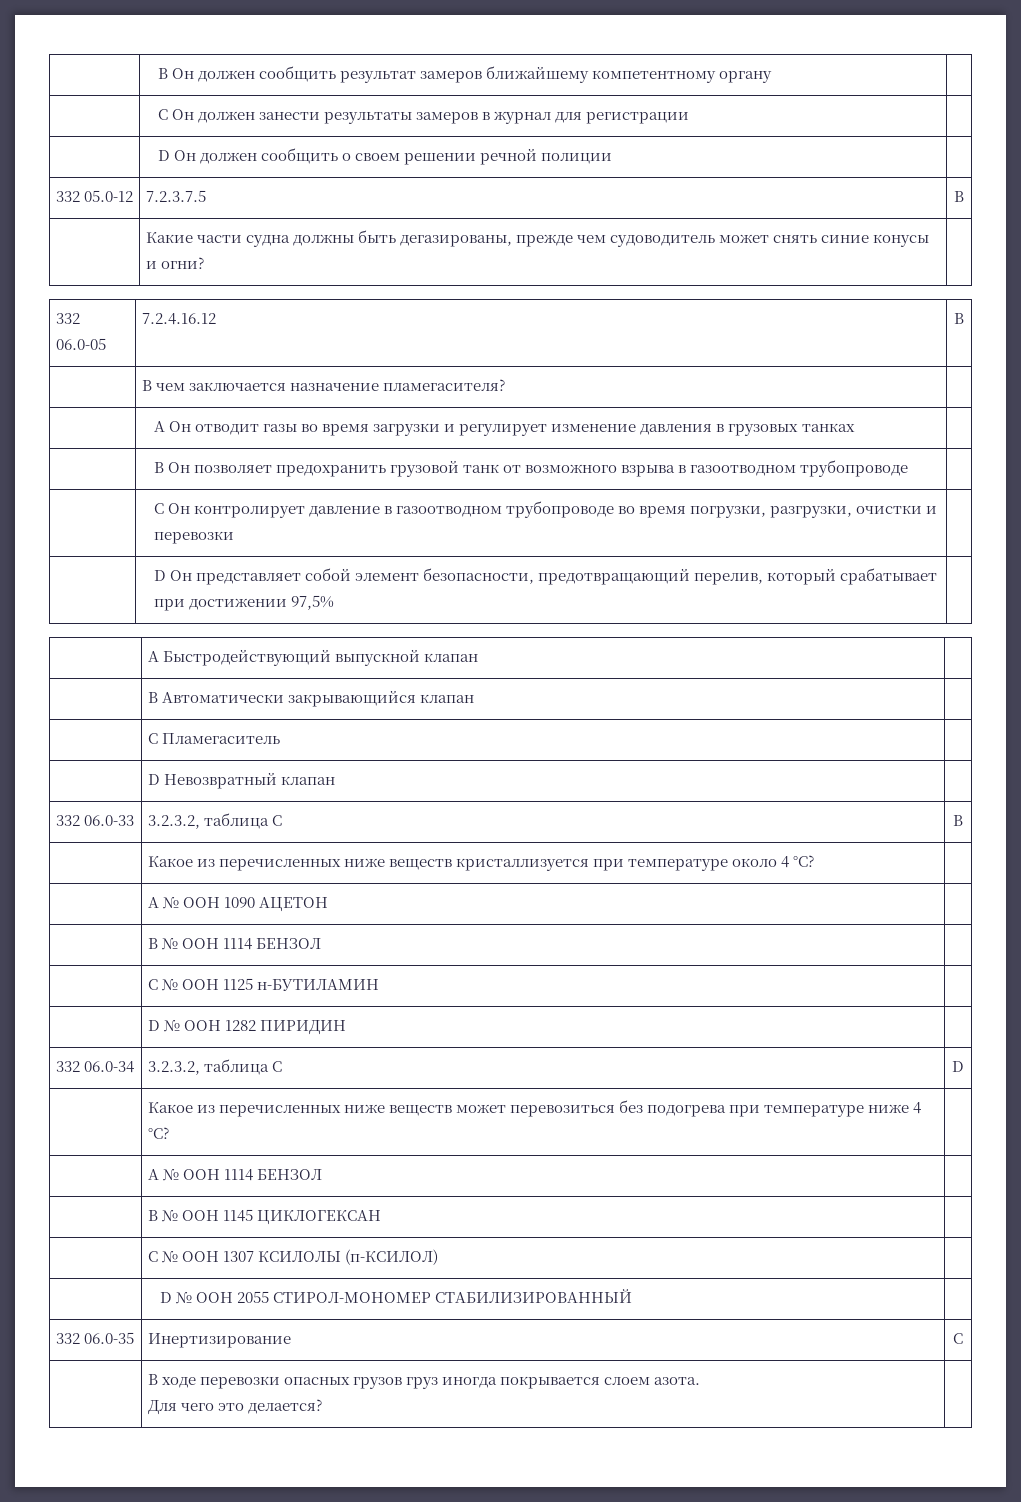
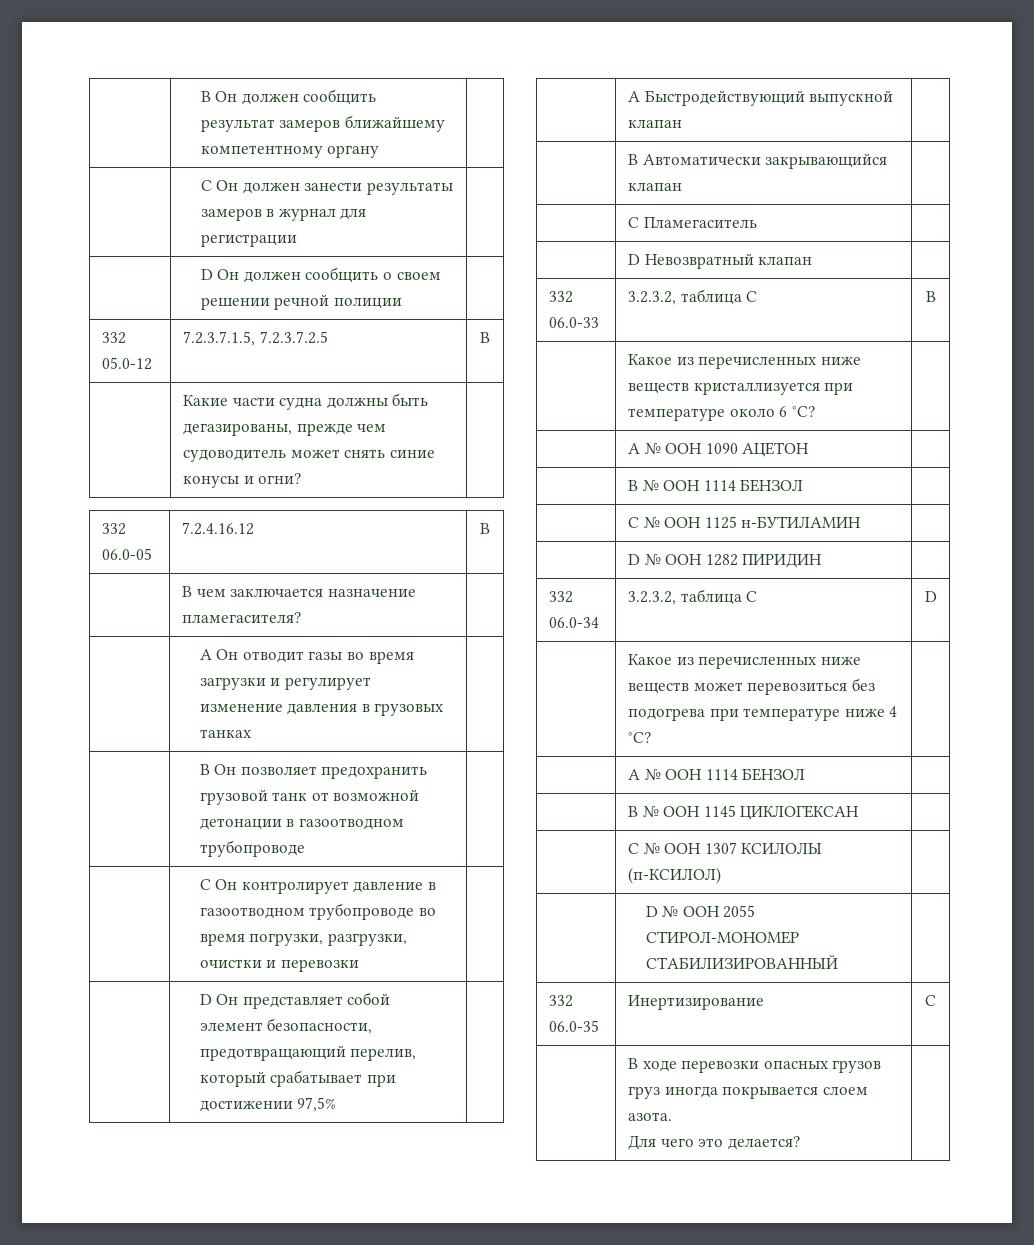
- 332 05.0-12 | 7.2.3.7.5 | B
+ 332 05.0-12 | 7.2.3.7.1.5, 7.2.3.7.2.5 | B
- | B Он позволяет предохранить грузовой танк от возможного взрыва в газоотводном трубопроводе |
+ | B Он позволяет предохранить грузовой танк от возможной детонации в газоотводном трубопроводе |
- | Какое из перечисленных ниже веществ кристаллизуется при температуре около 4 °С? |
+ | Какое из перечисленных ниже веществ кристаллизуется при температуре около 6 °С? |

